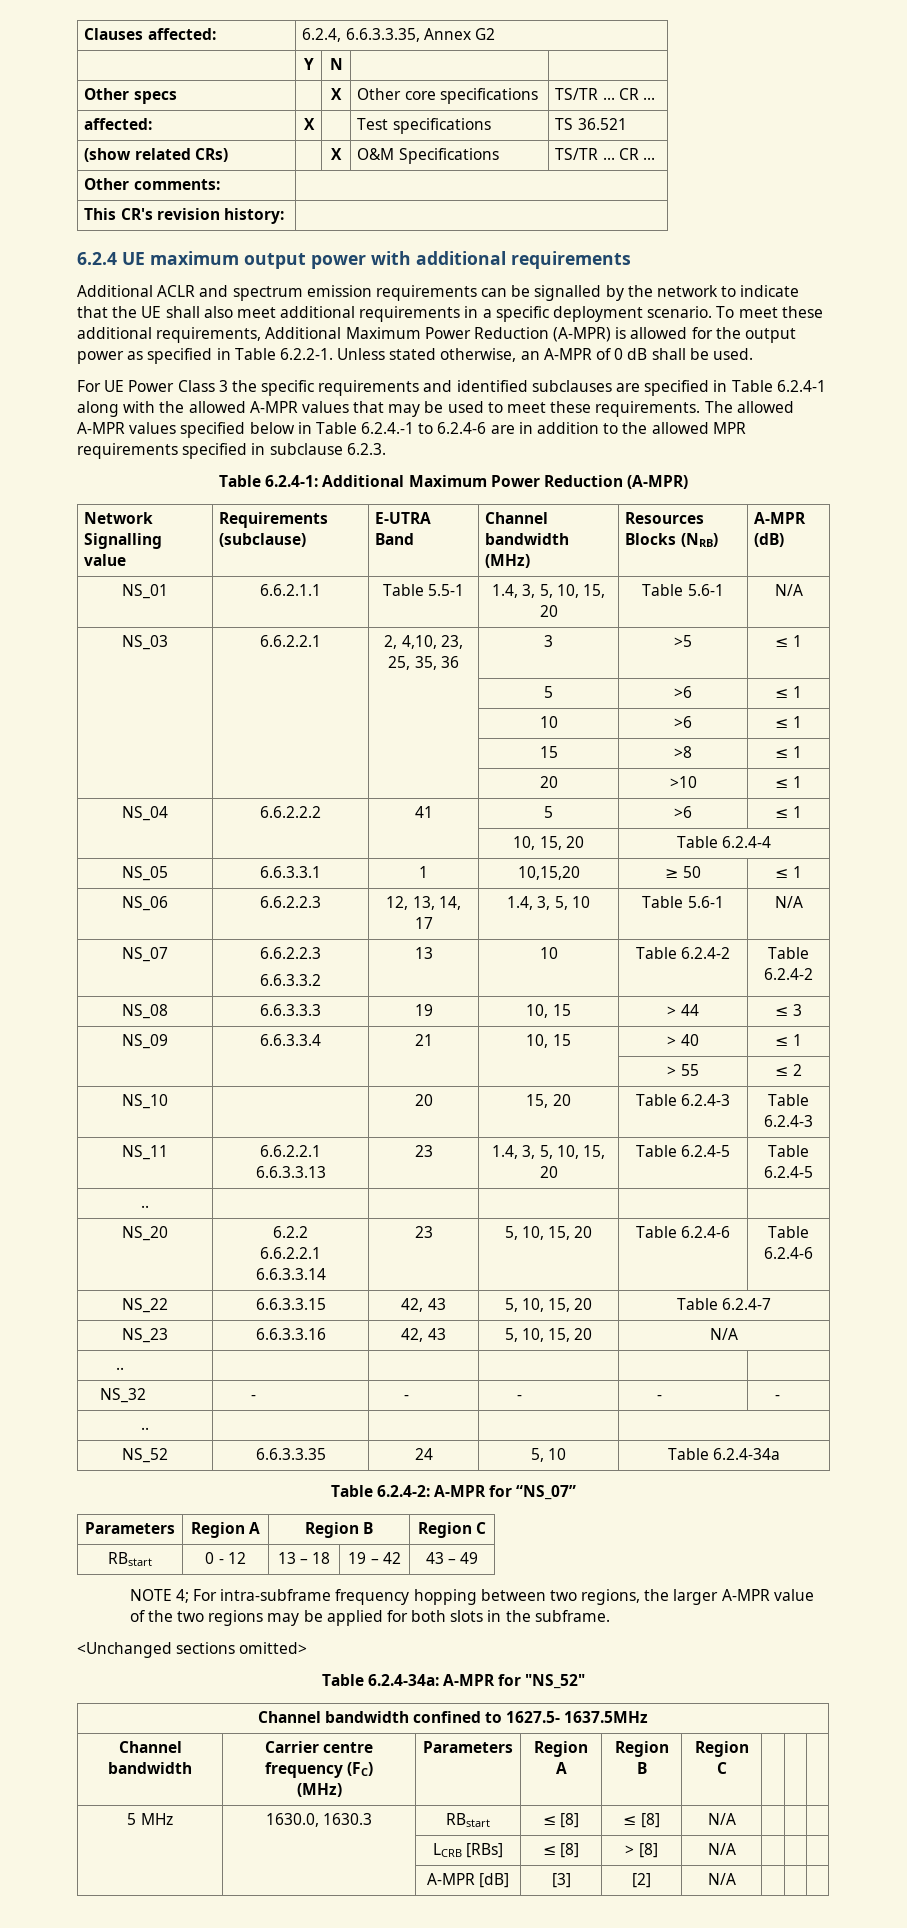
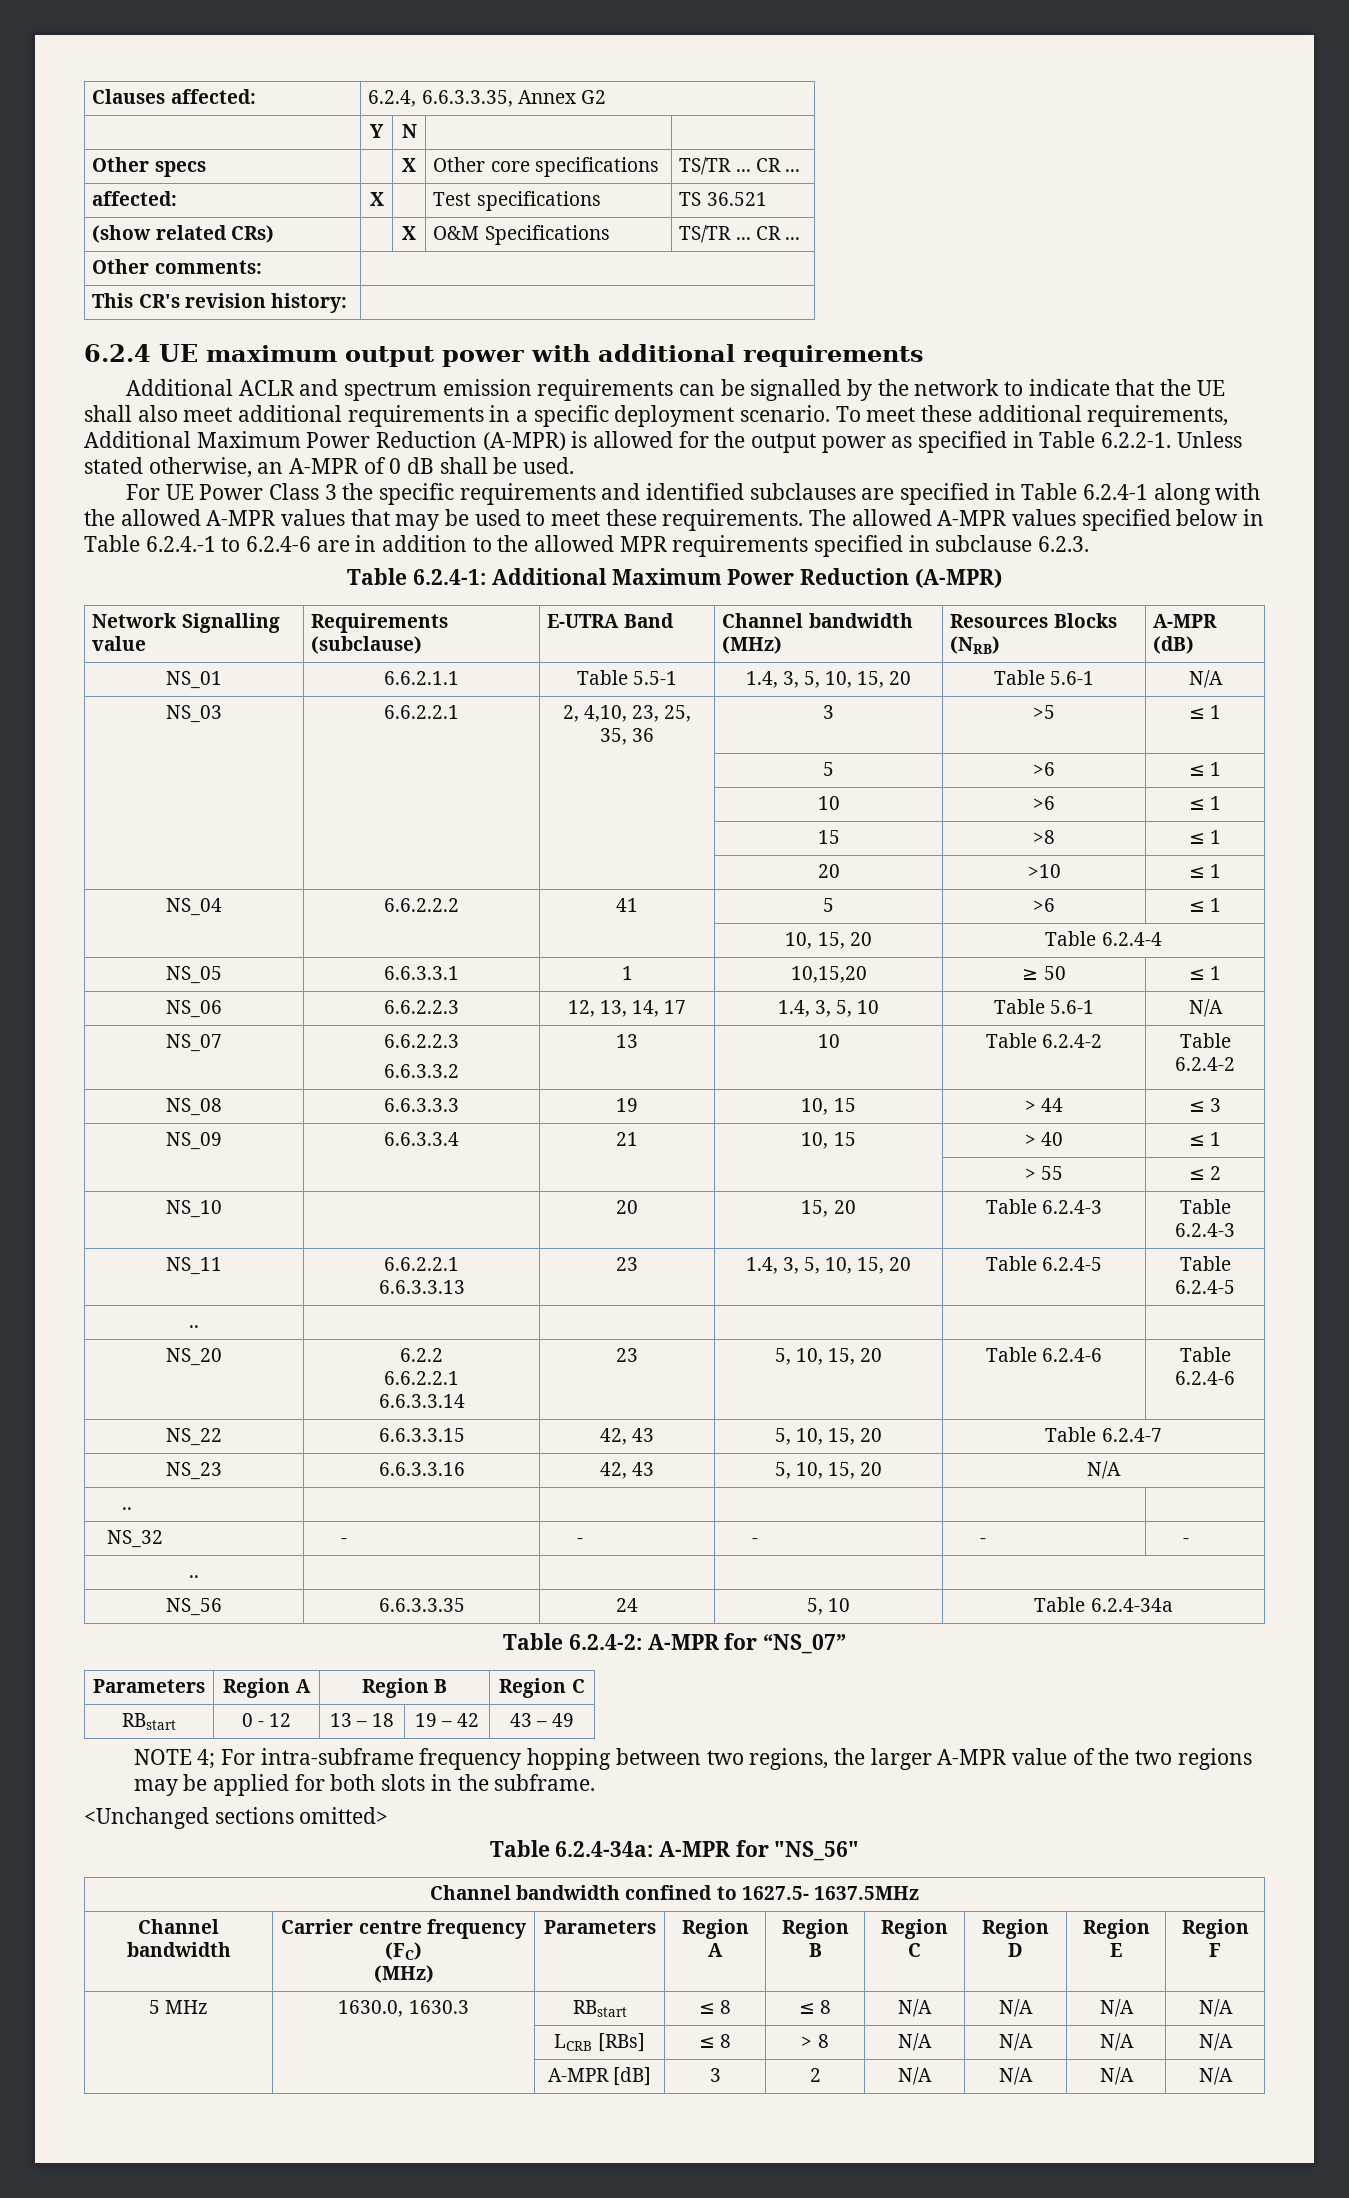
- NS_52 | 6.6.3.3.35 | 24 | 5, 10 | Table 6.2.4-34a
+ NS_56 | 6.6.3.3.35 | 24 | 5, 10 | Table 6.2.4-34a
- Table 6.2.4-34a: A-MPR for "NS_52"
+ Table 6.2.4-34a: A-MPR for "NS_56"
  Channel bandwidth | Carrier centre frequency (FC)
- (MHz) | Parameters | Region A | Region B | Region C | | |
+ (MHz) | Parameters | Region A | Region B | Region C | Region D | Region E | Region F
- 5 MHz | 1630.0, 1630.3 | RBstart | ≤ [8] | ≤ [8] | N/A | | |
+ 5 MHz | 1630.0, 1630.3 | RBstart | ≤ 8 | ≤ 8 | N/A | N/A | N/A | N/A
- | | LCRB [RBs] | ≤ [8] | > [8] | N/A | | |
+ | | LCRB [RBs] | ≤ 8 | > 8 | N/A | N/A | N/A | N/A
- | | A-MPR [dB] | [3] | [2] | N/A | | |
+ | | A-MPR [dB] | 3 | 2 | N/A | N/A | N/A | N/A

